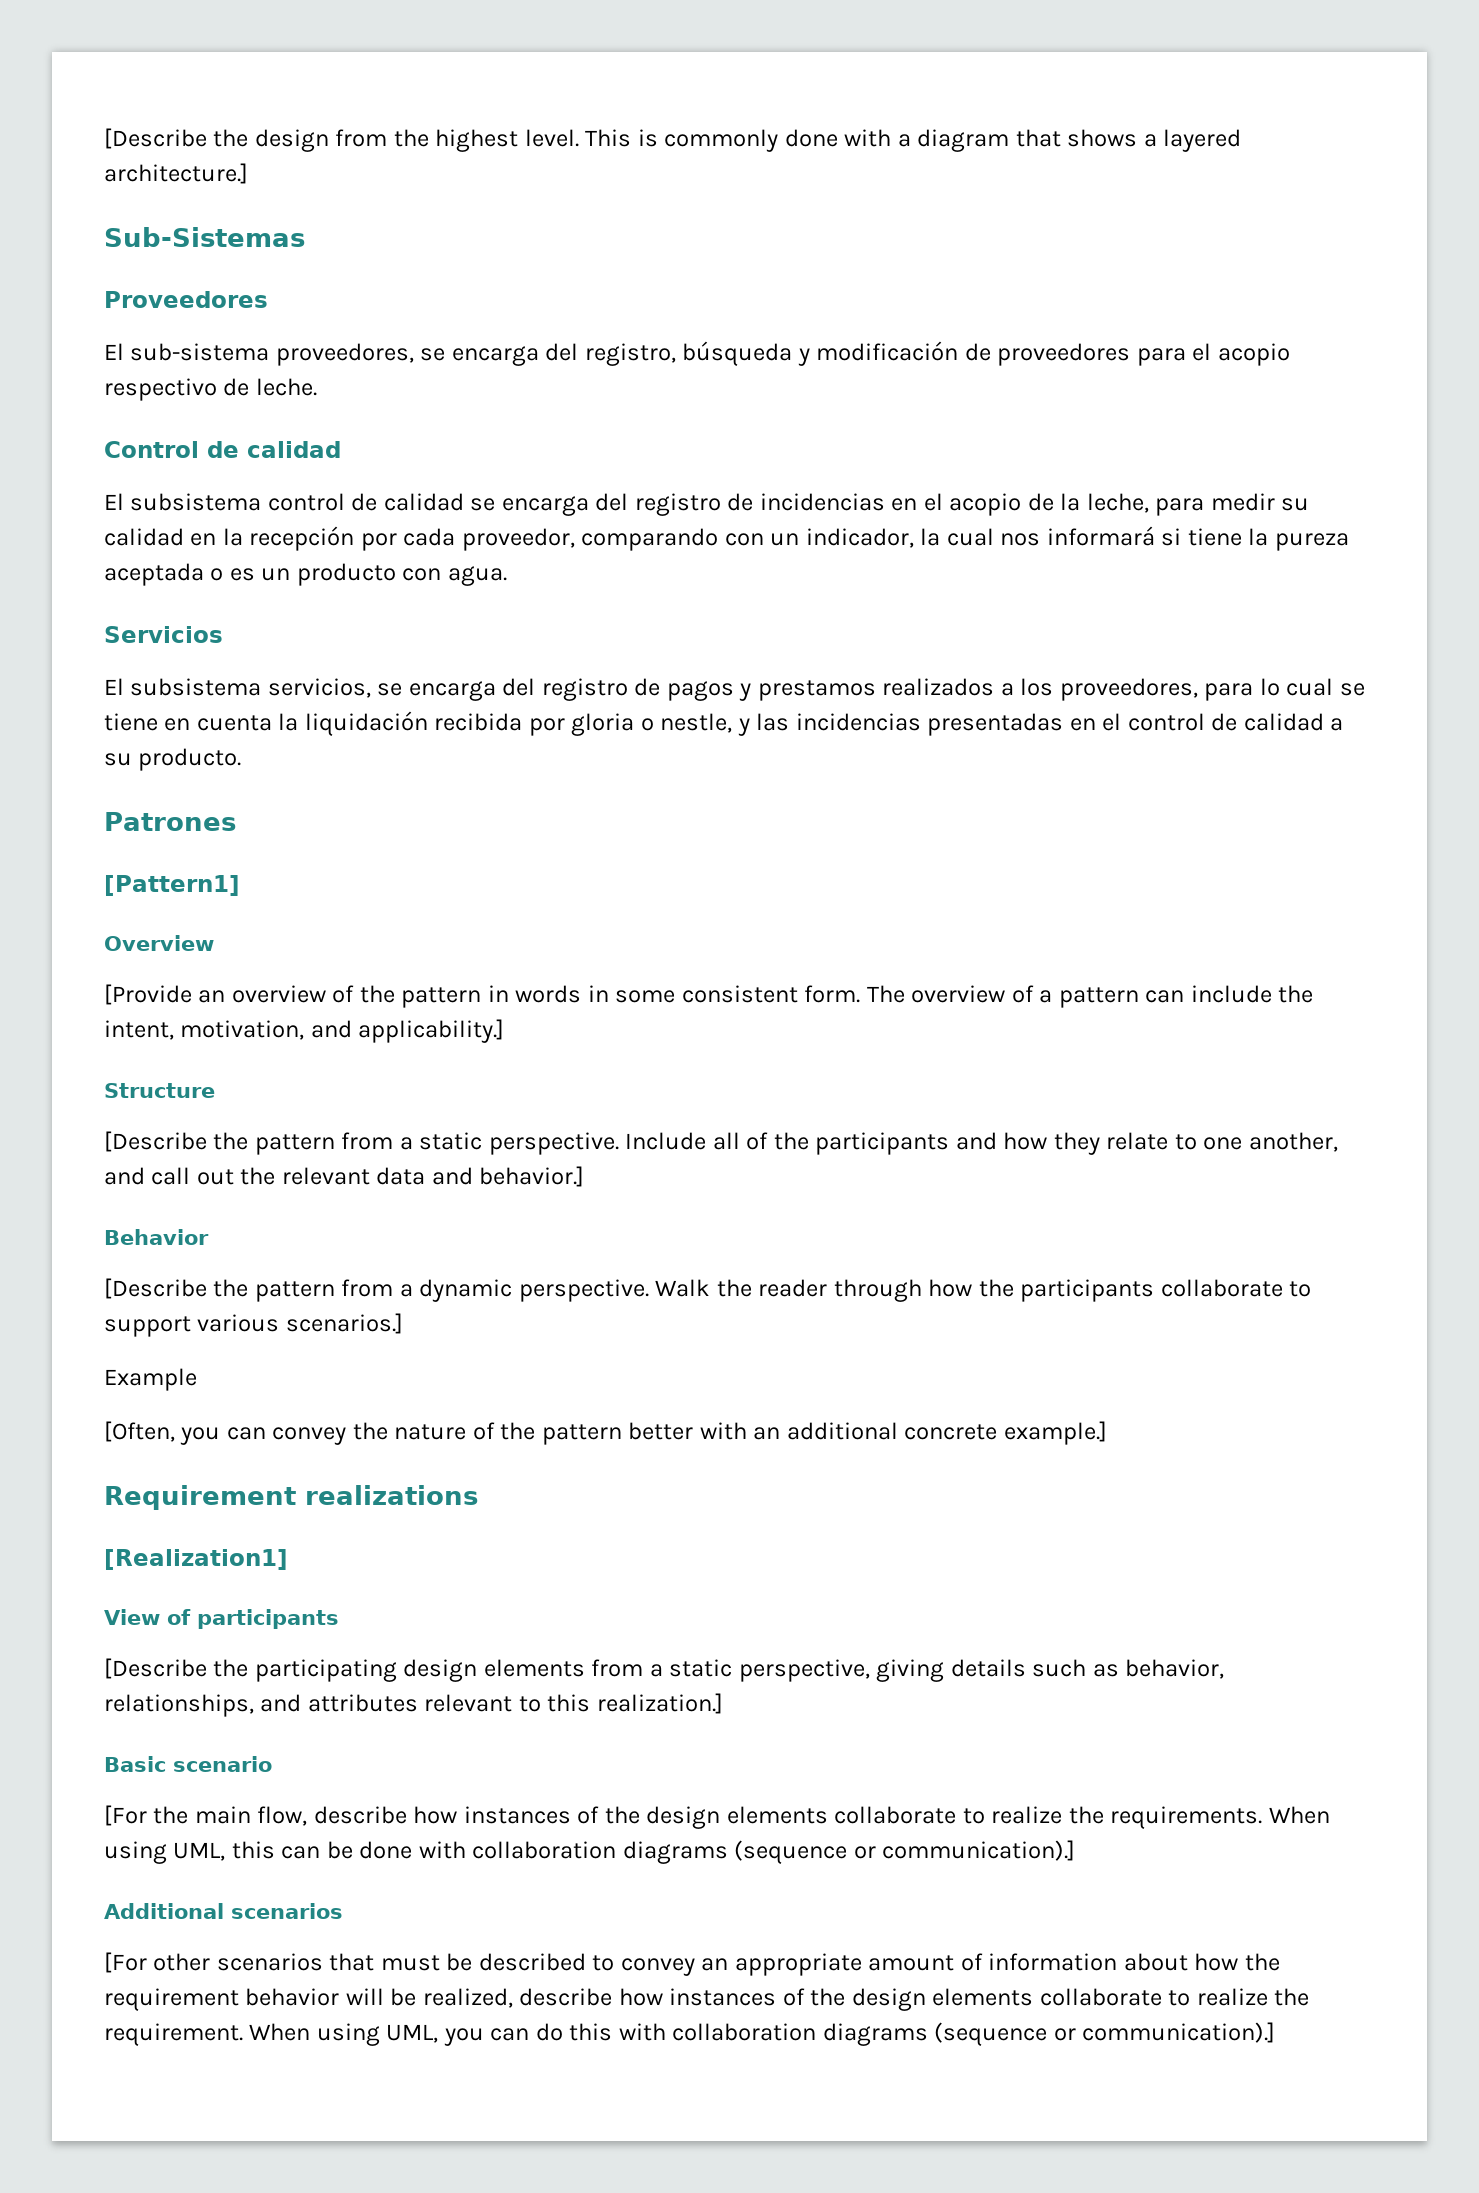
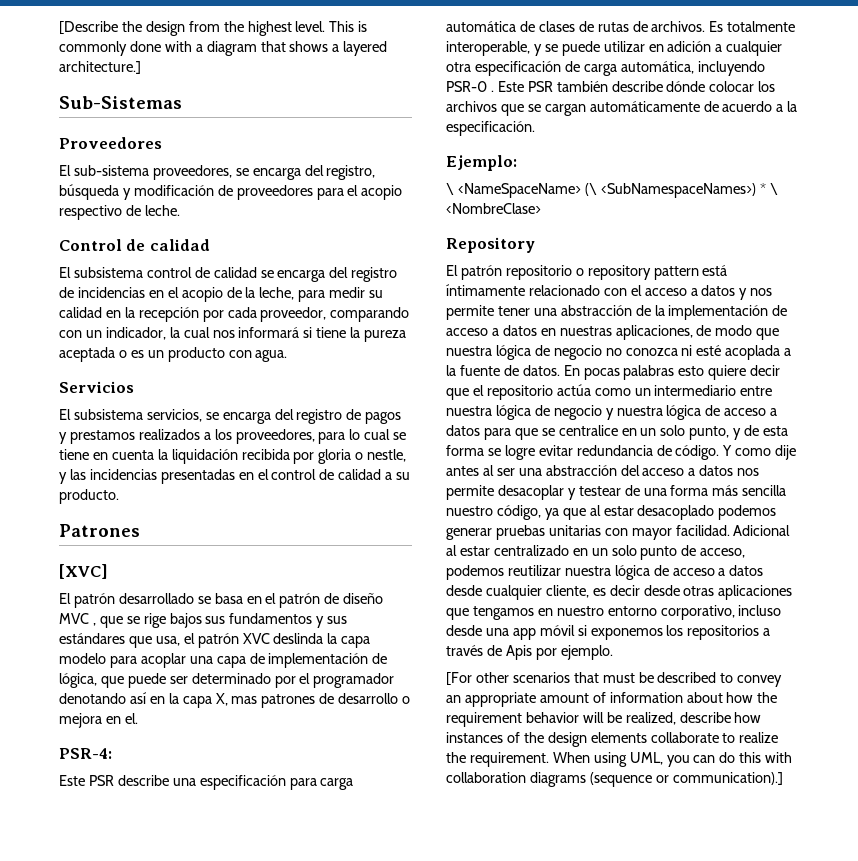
- [Pattern1]
- Overview
- [Provide an overview of the pattern in words in some consistent form. The overview of a pattern can include the intent, motivation, and applicability.]
- Structure
- [Describe the pattern from a static perspective. Include all of the participants and how they relate to one another, and call out the relevant data and behavior.]
- Behavior
- [Describe the pattern from a dynamic perspective. Walk the reader through how the participants collaborate to support various scenarios.]
- Example
- [Often, you can convey the nature of the pattern better with an additional concrete example.]
- Requirement realizations
- [Realization1]
- View of participants
- [Describe the participating design elements from a static perspective, giving details such as behavior, relationships, and attributes relevant to this realization.]
- Basic scenario
- [For the main flow, describe how instances of the design elements collaborate to realize the requirements. When using UML, this can be done with collaboration diagrams (sequence or communication).]
- Additional scenarios
+ [XVC]
+ El patrón desarrollado se basa en el patrón de diseño MVC , que se rige bajos sus fundamentos y sus estándares que usa, el patrón XVC deslinda la capa modelo para acoplar una capa de implementación de lógica, que puede ser determinado por el programador denotando así en la capa X, mas patrones de desarrollo o mejora en el.
+ PSR-4:
+ Este PSR describe una especificación para carga automática de clases de rutas de archivos. Es totalmente interoperable, y se puede utilizar en adición a cualquier otra especificación de carga automática, incluyendo PSR-0 . Este PSR también describe dónde colocar los archivos que se cargan automáticamente de acuerdo a la especificación.
+ Ejemplo:
+ \ <NameSpaceName> (\ <SubNamespaceNames>) * \ <NombreClase>
+ Repository
+ El patrón repositorio o repository pattern está íntimamente relacionado con el acceso a datos y nos permite tener una abstracción de la implementación de acceso a datos en nuestras aplicaciones, de modo que nuestra lógica de negocio no conozca ni esté acoplada a la fuente de datos. En pocas palabras esto quiere decir que el repositorio actúa como un intermediario entre nuestra lógica de negocio y nuestra lógica de acceso a datos para que se centralice en un solo punto, y de esta forma se logre evitar redundancia de código. Y como dije antes al ser una abstracción del acceso a datos nos permite desacoplar y testear de una forma más sencilla nuestro código, ya que al estar desacoplado podemos generar pruebas unitarias con mayor facilidad. Adicional al estar centralizado en un solo punto de acceso, podemos reutilizar nuestra lógica de acceso a datos desde cualquier cliente, es decir desde otras aplicaciones que tengamos en nuestro entorno corporativo, incluso desde una app móvil si exponemos los repositorios a través de Apis por ejemplo.

